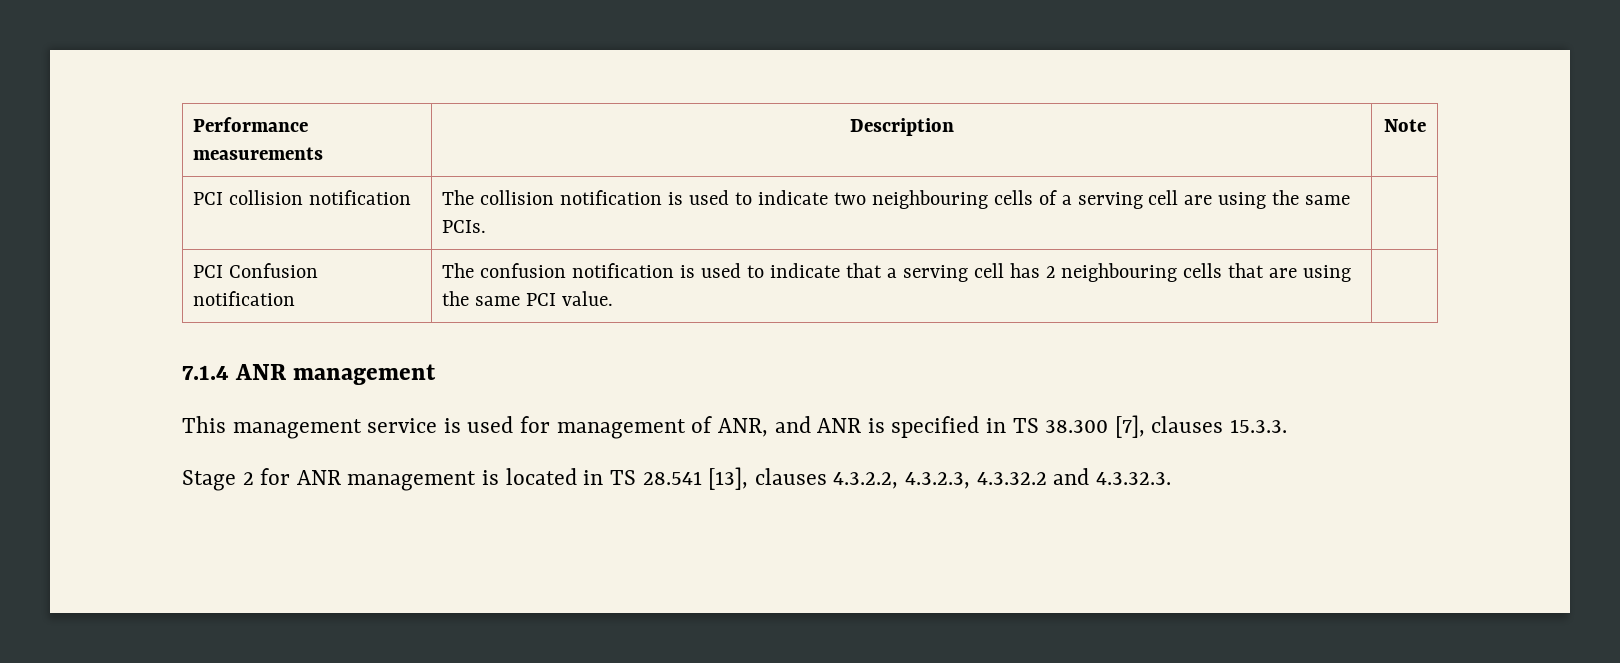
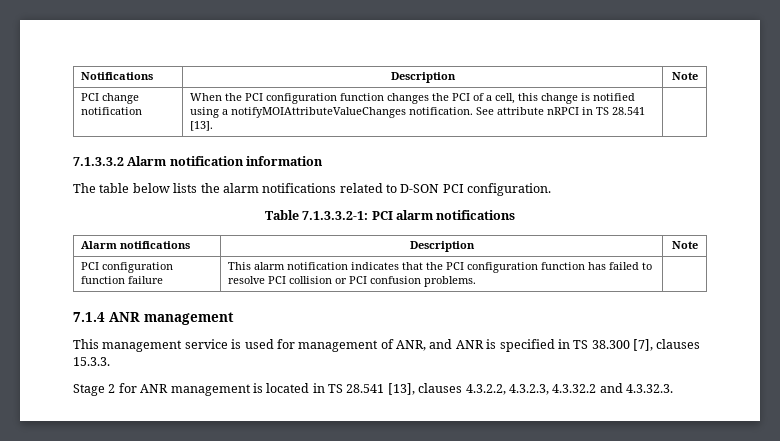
- Performance measurements | Description | Note
- PCI collision notification | The collision notification is used to indicate two neighbouring cells of a serving cell are using the same PCIs. |
- PCI Confusion notification | The confusion notification is used to indicate that a serving cell has 2 neighbouring cells that are using the same PCI value. |
+ Notifications | Description | Note
+ PCI change notification | When the PCI configuration function changes the PCI of a cell, this change is notified using a notifyMOIAttributeValueChanges notification. See attribute nRPCI in TS 28.541 [13]. |
+ 7.1.3.3.2 Alarm notification information
+ The table below lists the alarm notifications related to D-SON PCI configuration.
+ Table 7.1.3.3.2-1: PCI alarm notifications
+ Alarm notifications | Description | Note
+ PCI configuration function failure | This alarm notification indicates that the PCI configuration function has failed to resolve PCI collision or PCI confusion problems. |

